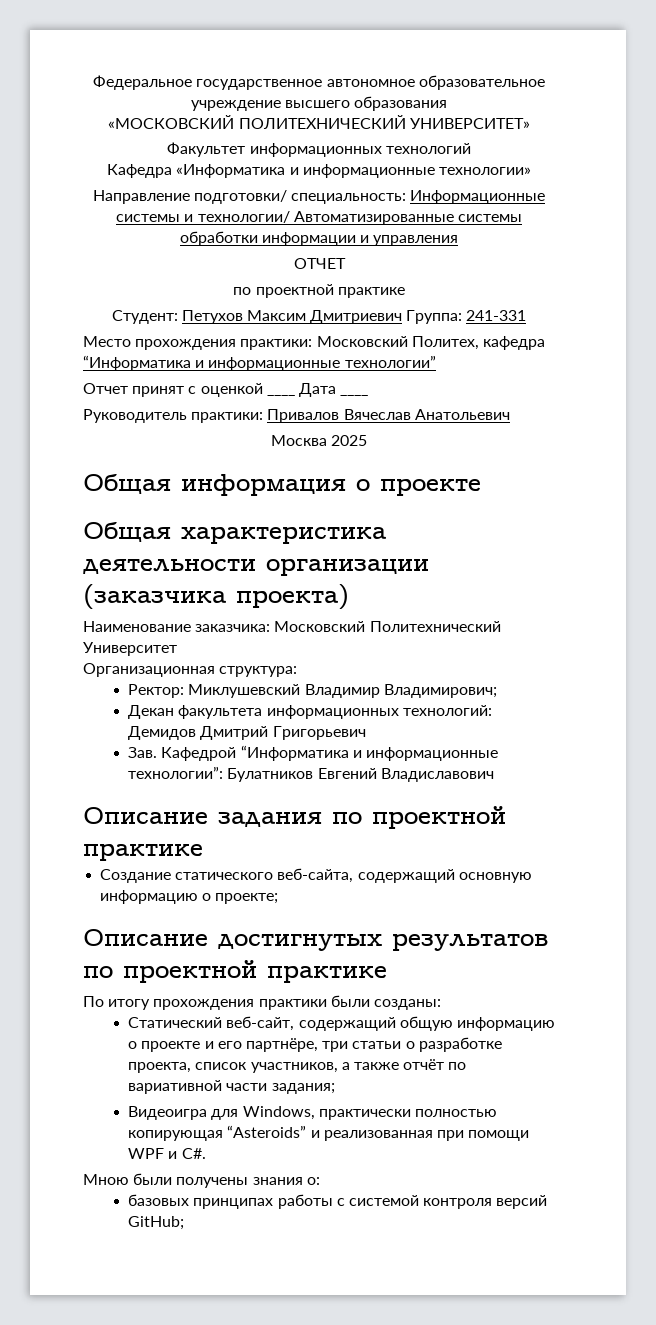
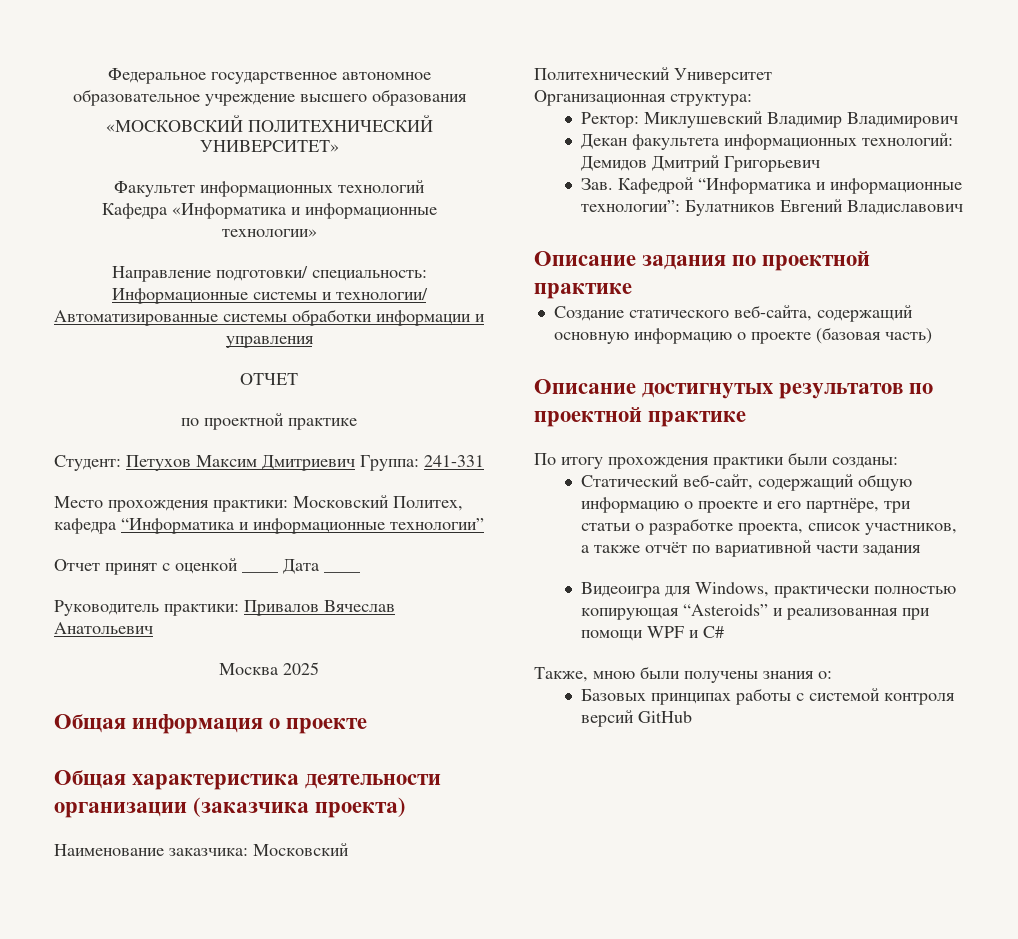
- Ректор: Миклушевский Владимир Владимирович;
+ Ректор: Миклушевский Владимир Владимирович
- Создание статического веб-сайта, содержащий основную информацию о проекте;
+ Создание статического веб-сайта, содержащий основную информацию о проекте (базовая часть)
- Статический веб-сайт, содержащий общую информацию о проекте и его партнёре, три статьи о разработке проекта, список участников, а также отчёт по вариативной части задания;
+ Статический веб-сайт, содержащий общую информацию о проекте и его партнёре, три статьи о разработке проекта, список участников, а также отчёт по вариативной части задания
- Видеоигра для Windows, практически полностью копирующая “Asteroids” и реализованная при помощи WPF и C#.
- Мною были получены знания о:
+ Видеоигра для Windows, практически полностью копирующая “Asteroids” и реализованная при помощи WPF и C#
+ Также, мною были получены знания о:
- базовых принципах работы с системой контроля версий GitHub;
+ Базовых принципах работы с системой контроля версий GitHub

